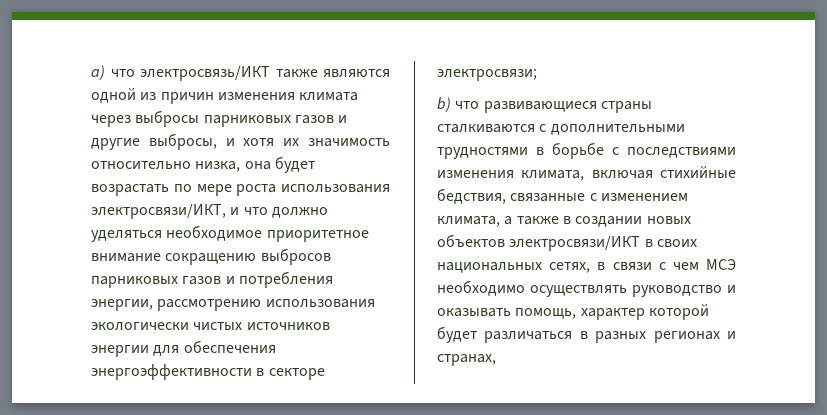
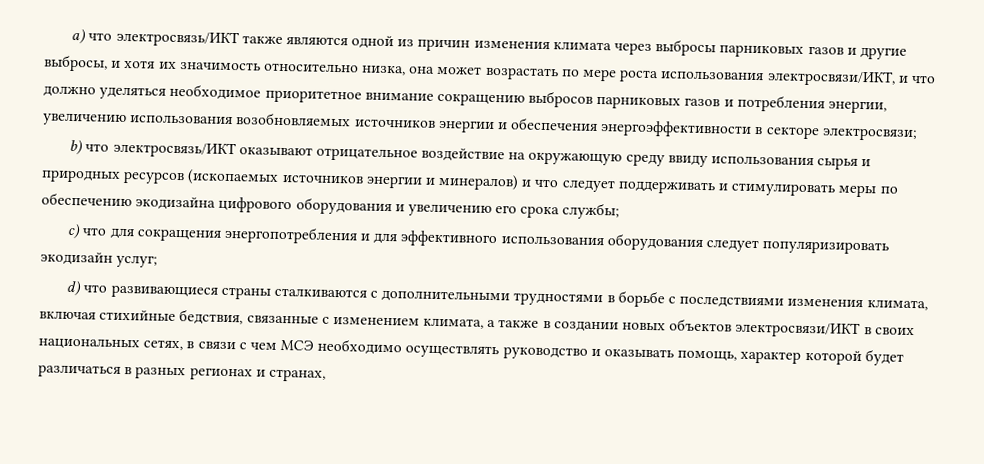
- a) что электросвязь/ИКТ также являются одной из причин изменения климата через выбросы парниковых газов и другие выбросы, и хотя их значимость относительно низка, она будет возрастать по мере роста использования электросвязи/ИКТ, и что должно уделяться необходимое приоритетное внимание сокращению выбросов парниковых газов и потребления энергии, рассмотрению использования экологически чистых источников энергии для обеспечения энергоэффективности в секторе электросвязи;
+ a) что электросвязь/ИКТ также являются одной из причин изменения климата через выбросы парниковых газов и другие выбросы, и хотя их значимость относительно низка, она может возрастать по мере роста использования электросвязи/ИКТ, и что должно уделяться необходимое приоритетное внимание сокращению выбросов парниковых газов и потребления энергии, увеличению использования возобновляемых источников энергии и обеспечения энергоэффективности в секторе электросвязи;
- b) что развивающиеся страны сталкиваются с дополнительными трудностями в борьбе с последствиями изменения климата, включая стихийные бедствия, связанные с изменением климата, а также в создании новых объектов электросвязи/ИКТ в своих национальных сетях, в связи с чем МСЭ необходимо осуществлять руководство и оказывать помощь, характер которой будет различаться в разных регионах и странах,
+ b) что электросвязь/ИКТ оказывают отрицательное воздействие на окружающую среду ввиду использования сырья и природных ресурсов (ископаемых источников энергии и минералов) и что следует поддерживать и стимулировать меры по обеспечению экодизайна цифрового оборудования и увеличению его срока службы;
+ c) что для сокращения энергопотребления и для эффективного использования оборудования следует популяризировать экодизайн услуг;
+ d) что развивающиеся страны сталкиваются с дополнительными трудностями в борьбе с последствиями изменения климата, включая стихийные бедствия, связанные с изменением климата, а также в создании новых объектов электросвязи/ИКТ в своих национальных сетях, в связи с чем МСЭ необходимо осуществлять руководство и оказывать помощь, характер которой будет различаться в разных регионах и странах,

